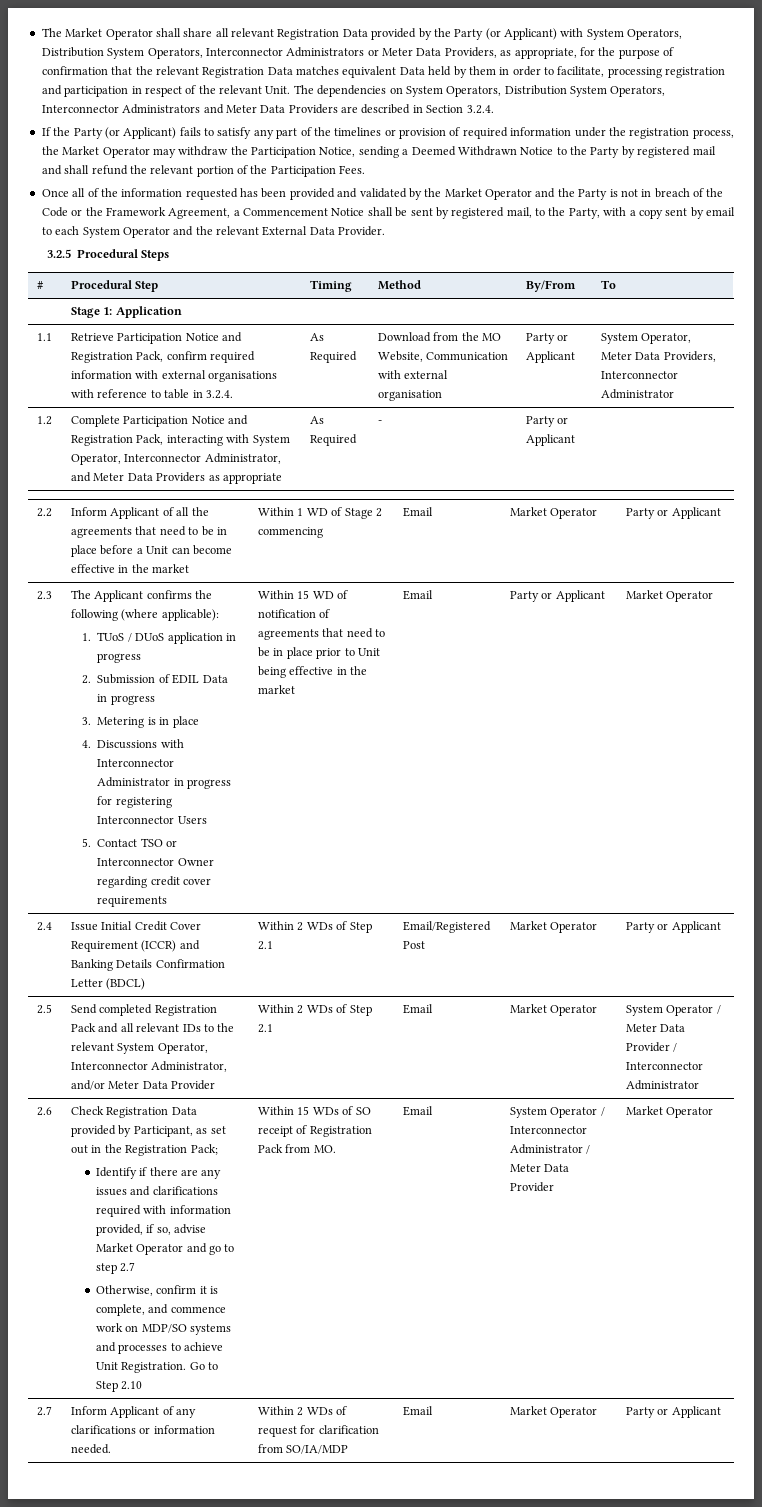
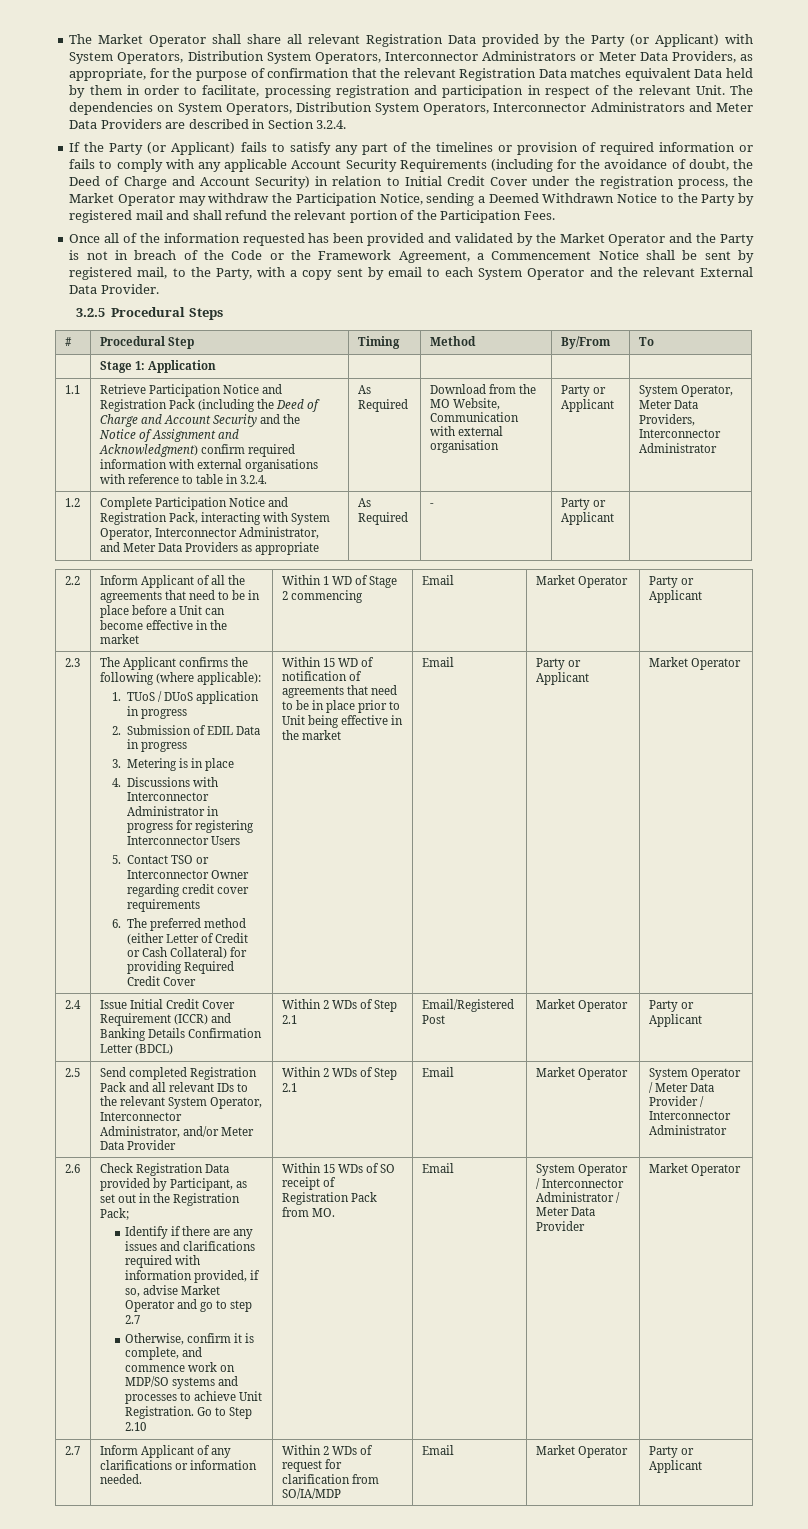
- If the Party (or Applicant) fails to satisfy any part of the timelines or provision of required information under the registration process, the Market Operator may withdraw the Participation Notice, sending a Deemed Withdrawn Notice to the Party by registered mail and shall refund the relevant portion of the Participation Fees.
+ If the Party (or Applicant) fails to satisfy any part of the timelines or provision of required information or fails to comply with any applicable Account Security Requirements (including for the avoidance of doubt, the Deed of Charge and Account Security) in relation to Initial Credit Cover under the registration process, the Market Operator may withdraw the Participation Notice, sending a Deemed Withdrawn Notice to the Party by registered mail and shall refund the relevant portion of the Participation Fees.
- Retrieve Participation Notice and Registration Pack, confirm required information with external organisations with reference to table in 3.2.4.
+ Retrieve Participation Notice and Registration Pack (including the Deed of Charge and Account Security and the Notice of Assignment and Acknowledgment) confirm required information with external organisations with reference to table in 3.2.4.
+ 6. The preferred method (either Letter of Credit or Cash Collateral) for providing Required Credit Cover

